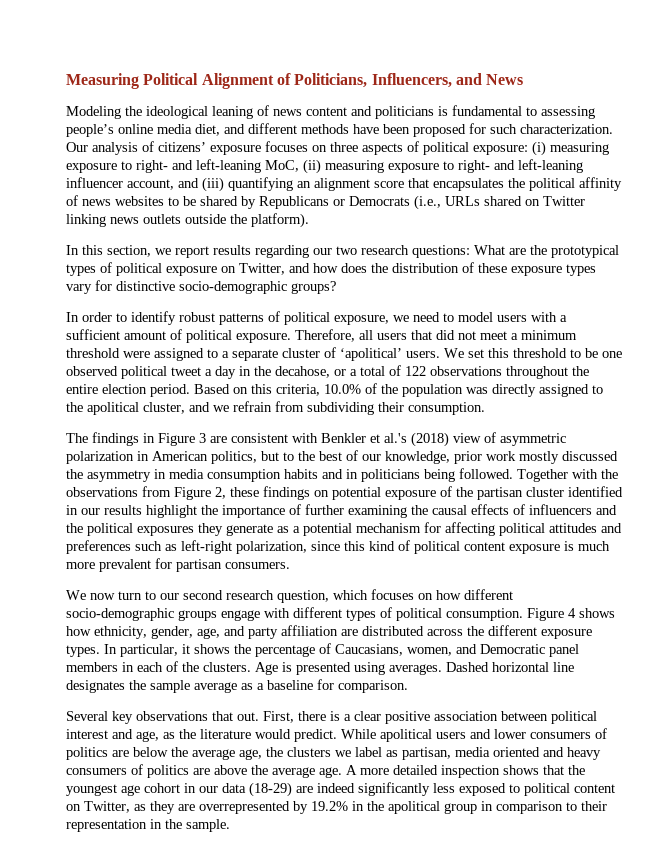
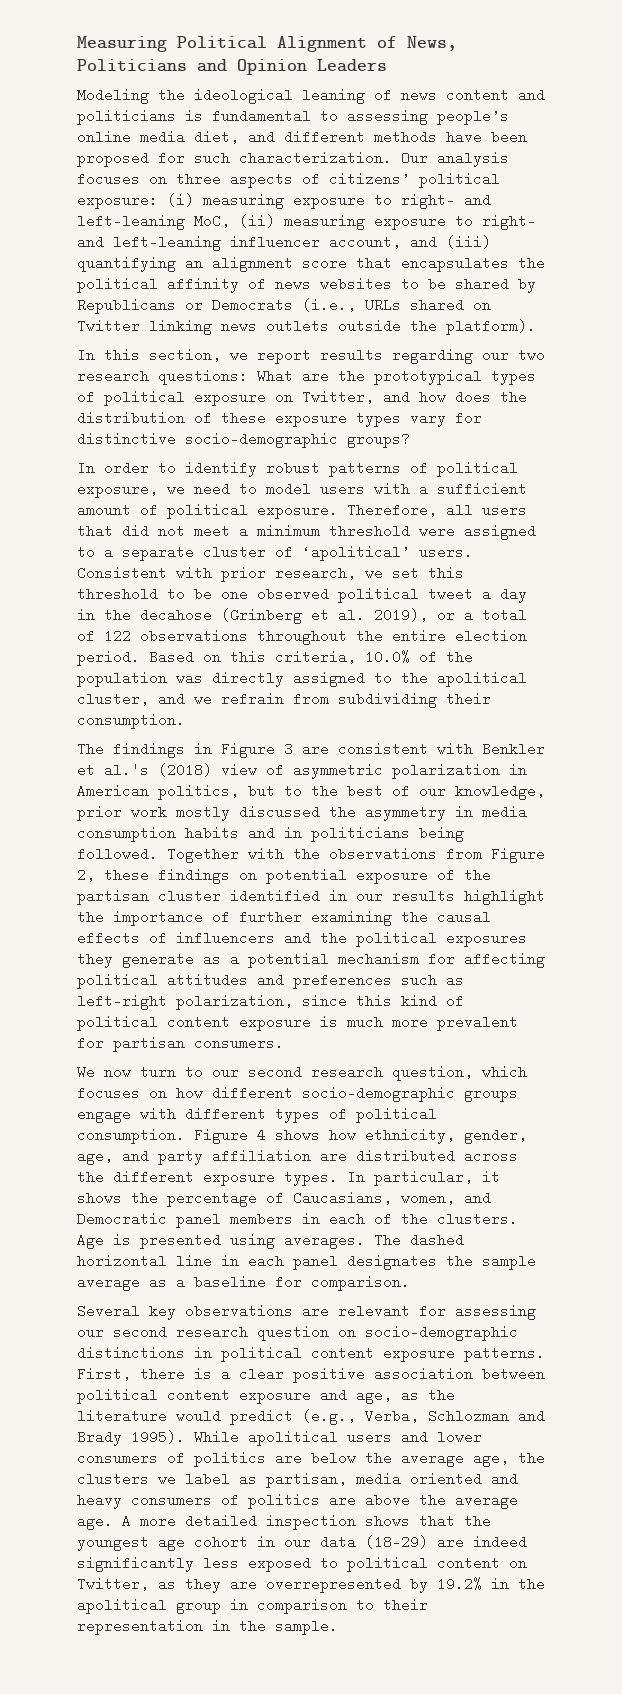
- Measuring Political Alignment of Politicians, Influencers, and News
+ Measuring Political Alignment of News, Politicians and Opinion Leaders
- Our analysis of citizens’ exposure focuses on three aspects of political exposure: (i) measuring exposure to right- and left-leaning MoC, (ii) measuring exposure to right- and left-leaning influencer account, and (iii) quantifying an alignment score that encapsulates the political affinity of news websites to be shared by Republicans or Democrats (i.e., URLs shared on Twitter linking news outlets outside the platform).
+ Our analysis focuses on three aspects of citizens’ political exposure: (i) measuring exposure to right- and left-leaning MoC, (ii) measuring exposure to right- and left-leaning influencer account, and (iii) quantifying an alignment score that encapsulates the political affinity of news websites to be shared by Republicans or Democrats (i.e., URLs shared on Twitter linking news outlets outside the platform).
- We set this threshold to be one observed political tweet a day in the decahose, or a total of 122 observations throughout the entire election period.
+ Consistent with prior research, we set this threshold to be one observed political tweet a day in the decahose (Grinberg et al. 2019), or a total of 122 observations throughout the entire election period.
- Dashed horizontal line designates the sample average as a baseline for comparison.
+ The dashed horizontal line in each panel designates the sample average as a baseline for comparison.
- Several key observations that out.
+ Several key observations are relevant for assessing our second research question on socio-demographic distinctions in political content exposure patterns.
- First, there is a clear positive association between political interest and age, as the literature would predict.
+ First, there is a clear positive association between political content exposure and age, as the literature would predict (e.g., Verba, Schlozman and Brady 1995).

